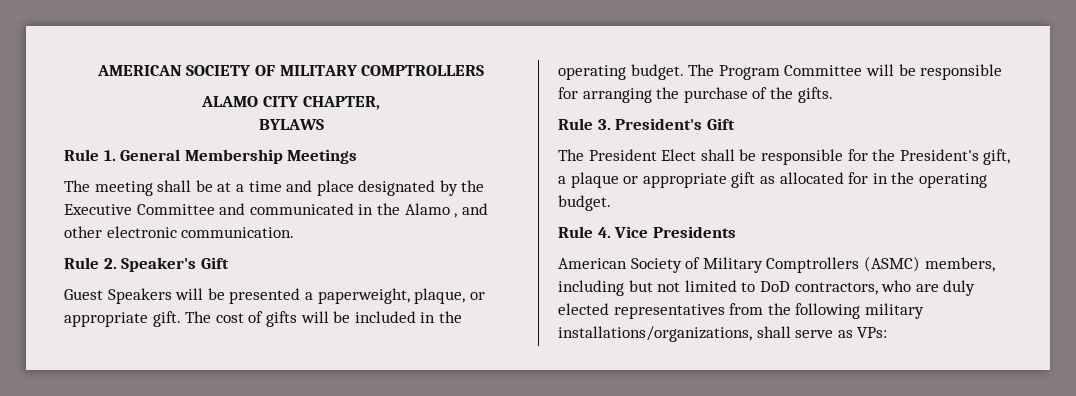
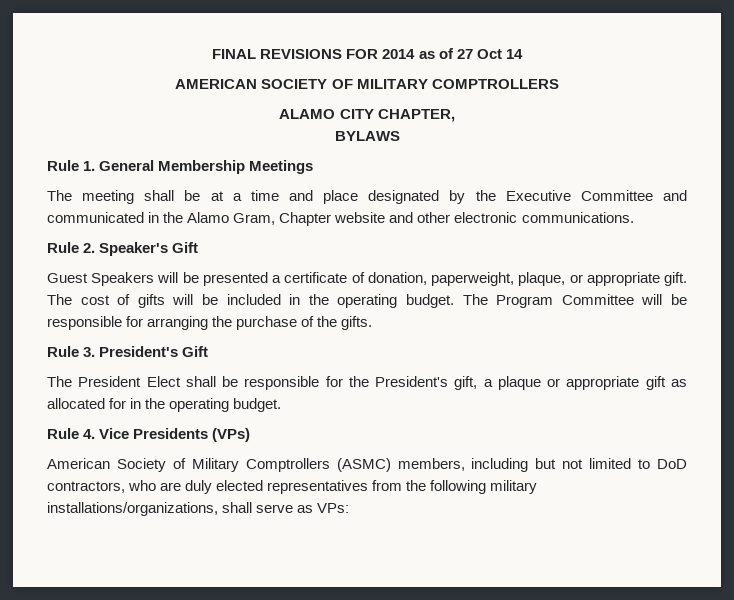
+ FINAL REVISIONS FOR 2014 as of 27 Oct 14
- The meeting shall be at a time and place designated by the Executive Committee and communicated in the Alamo , and other electronic communication.
+ The meeting shall be at a time and place designated by the Executive Committee and communicated in the Alamo Gram, Chapter website and other electronic communications.
- Guest Speakers will be presented a paperweight, plaque, or appropriate gift.
+ Guest Speakers will be presented a certificate of donation, paperweight, plaque, or appropriate gift.
- Rule 4. Vice Presidents
+ Rule 4. Vice Presidents (VPs)

